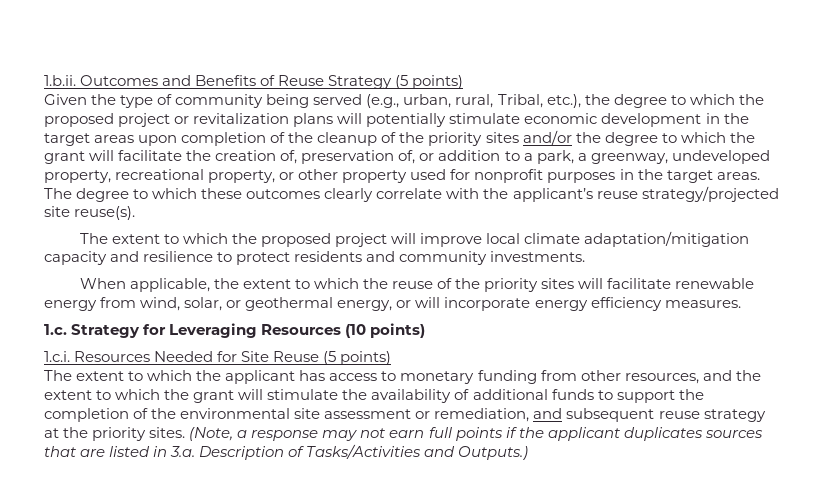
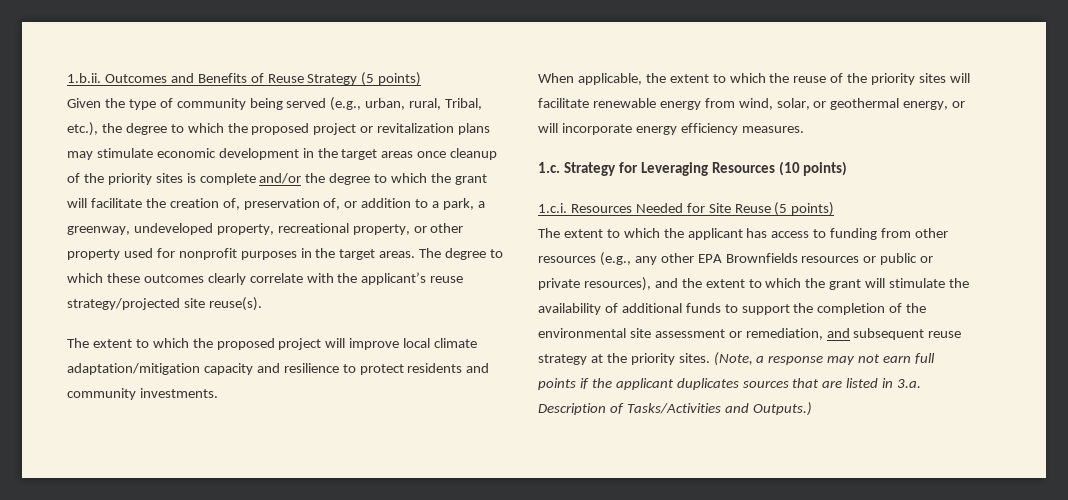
- Given the type of community being served (e.g., urban, rural, Tribal, etc.), the degree to which the proposed project or revitalization plans will potentially stimulate economic development in the target areas upon completion of the cleanup of the priority sites and/or the degree to which the grant will facilitate the creation of, preservation of, or addition to a park, a greenway, undeveloped property, recreational property, or other property used for nonprofit purposes in the target areas.
+ Given the type of community being served (e.g., urban, rural, Tribal, etc.), the degree to which the proposed project or revitalization plans may stimulate economic development in the target areas once cleanup of the priority sites is complete and/or the degree to which the grant will facilitate the creation of, preservation of, or addition to a park, a greenway, undeveloped property, recreational property, or other property used for nonprofit purposes in the target areas.
- The extent to which the applicant has access to monetary funding from other resources, and the extent to which the grant will stimulate the availability of additional funds to support the completion of the environmental site assessment or remediation, and subsequent reuse strategy at the priority sites.
+ The extent to which the applicant has access to funding from other resources (e.g., any other EPA Brownfields resources or public or private resources), and the extent to which the grant will stimulate the availability of additional funds to support the completion of the environmental site assessment or remediation, and subsequent reuse strategy at the priority sites.

